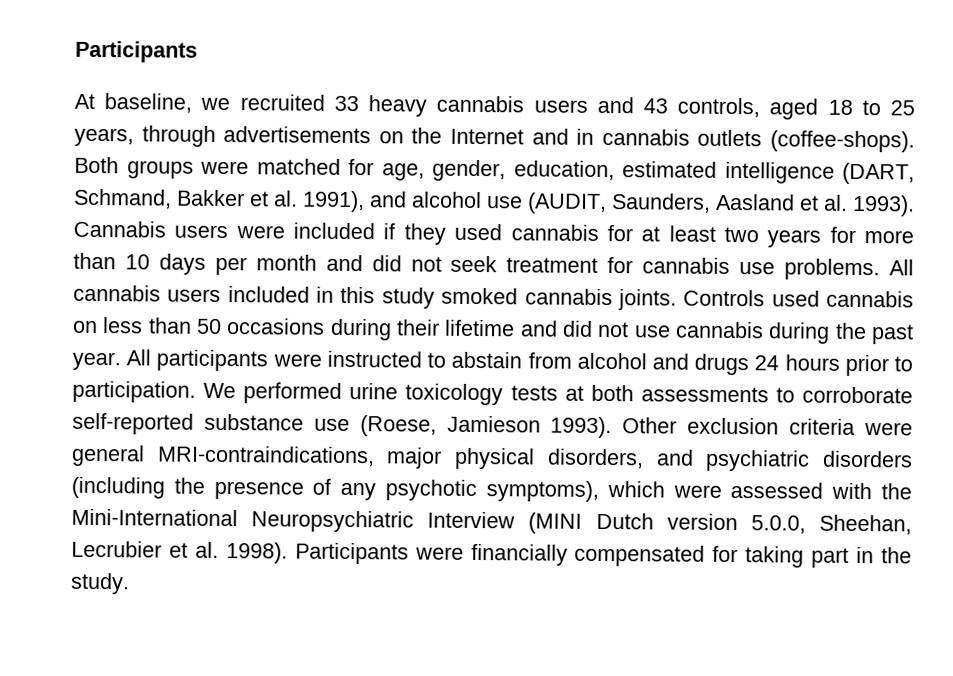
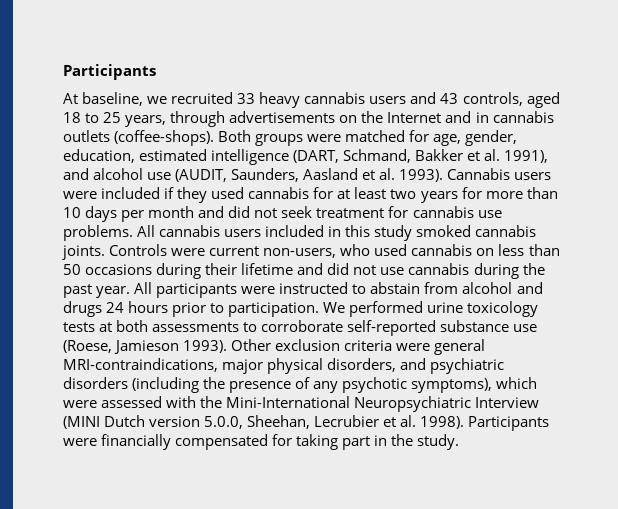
- Controls used cannabis on less than 50 occasions during their lifetime and did not use cannabis during the past year.
+ Controls were current non-users, who used cannabis on less than 50 occasions during their lifetime and did not use cannabis during the past year.

